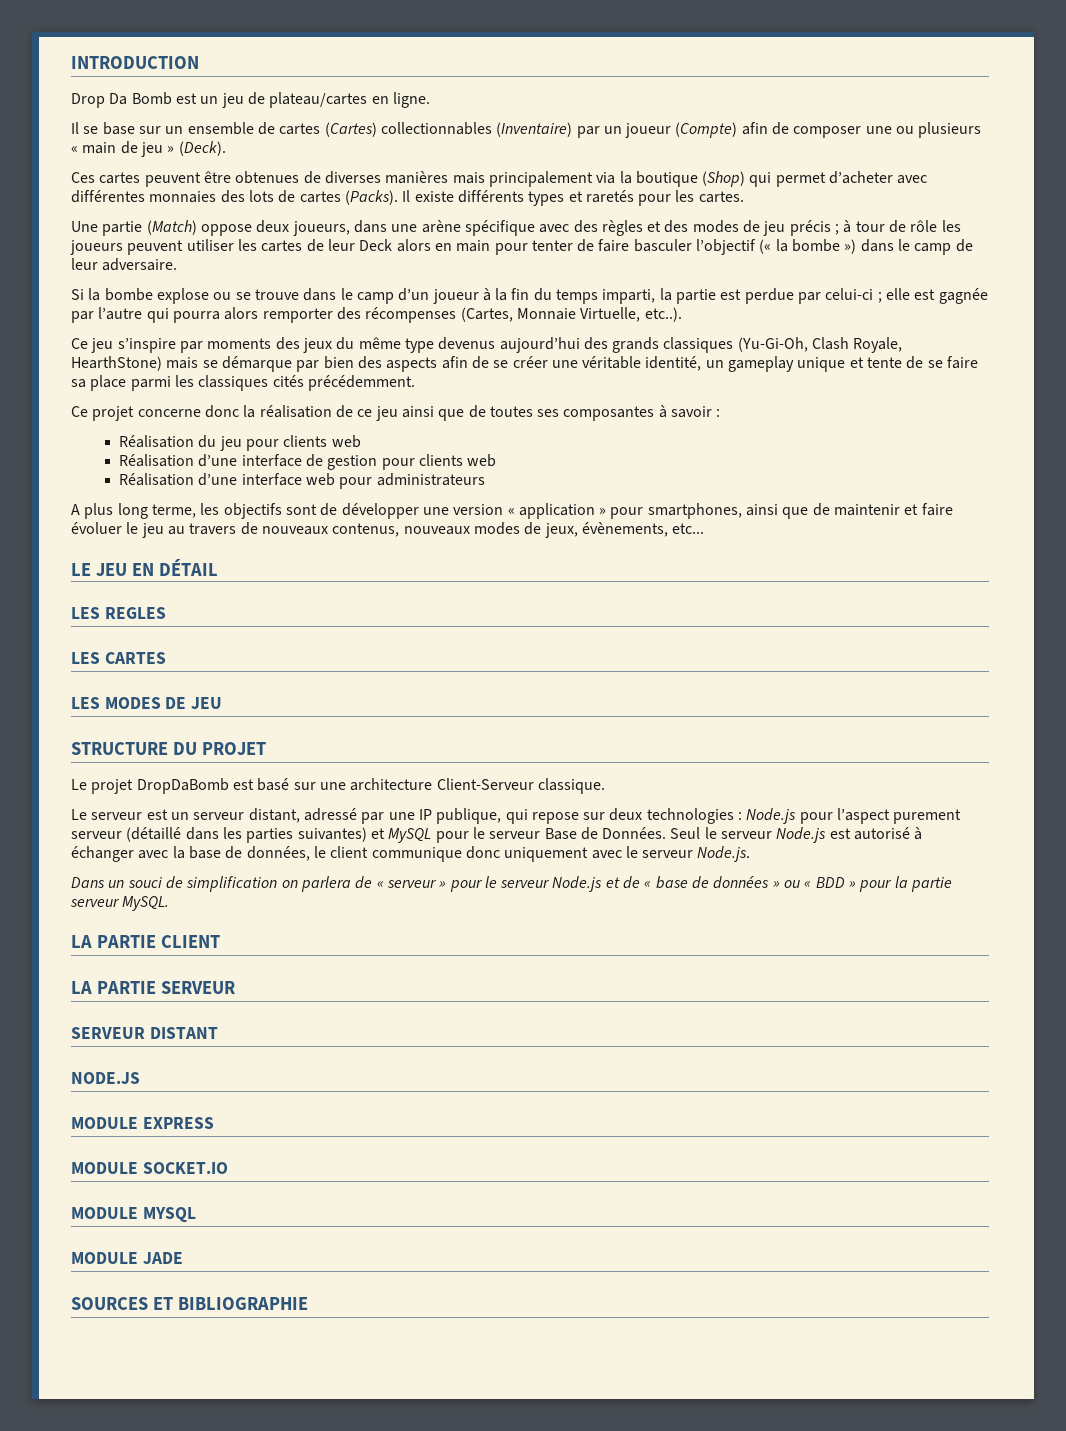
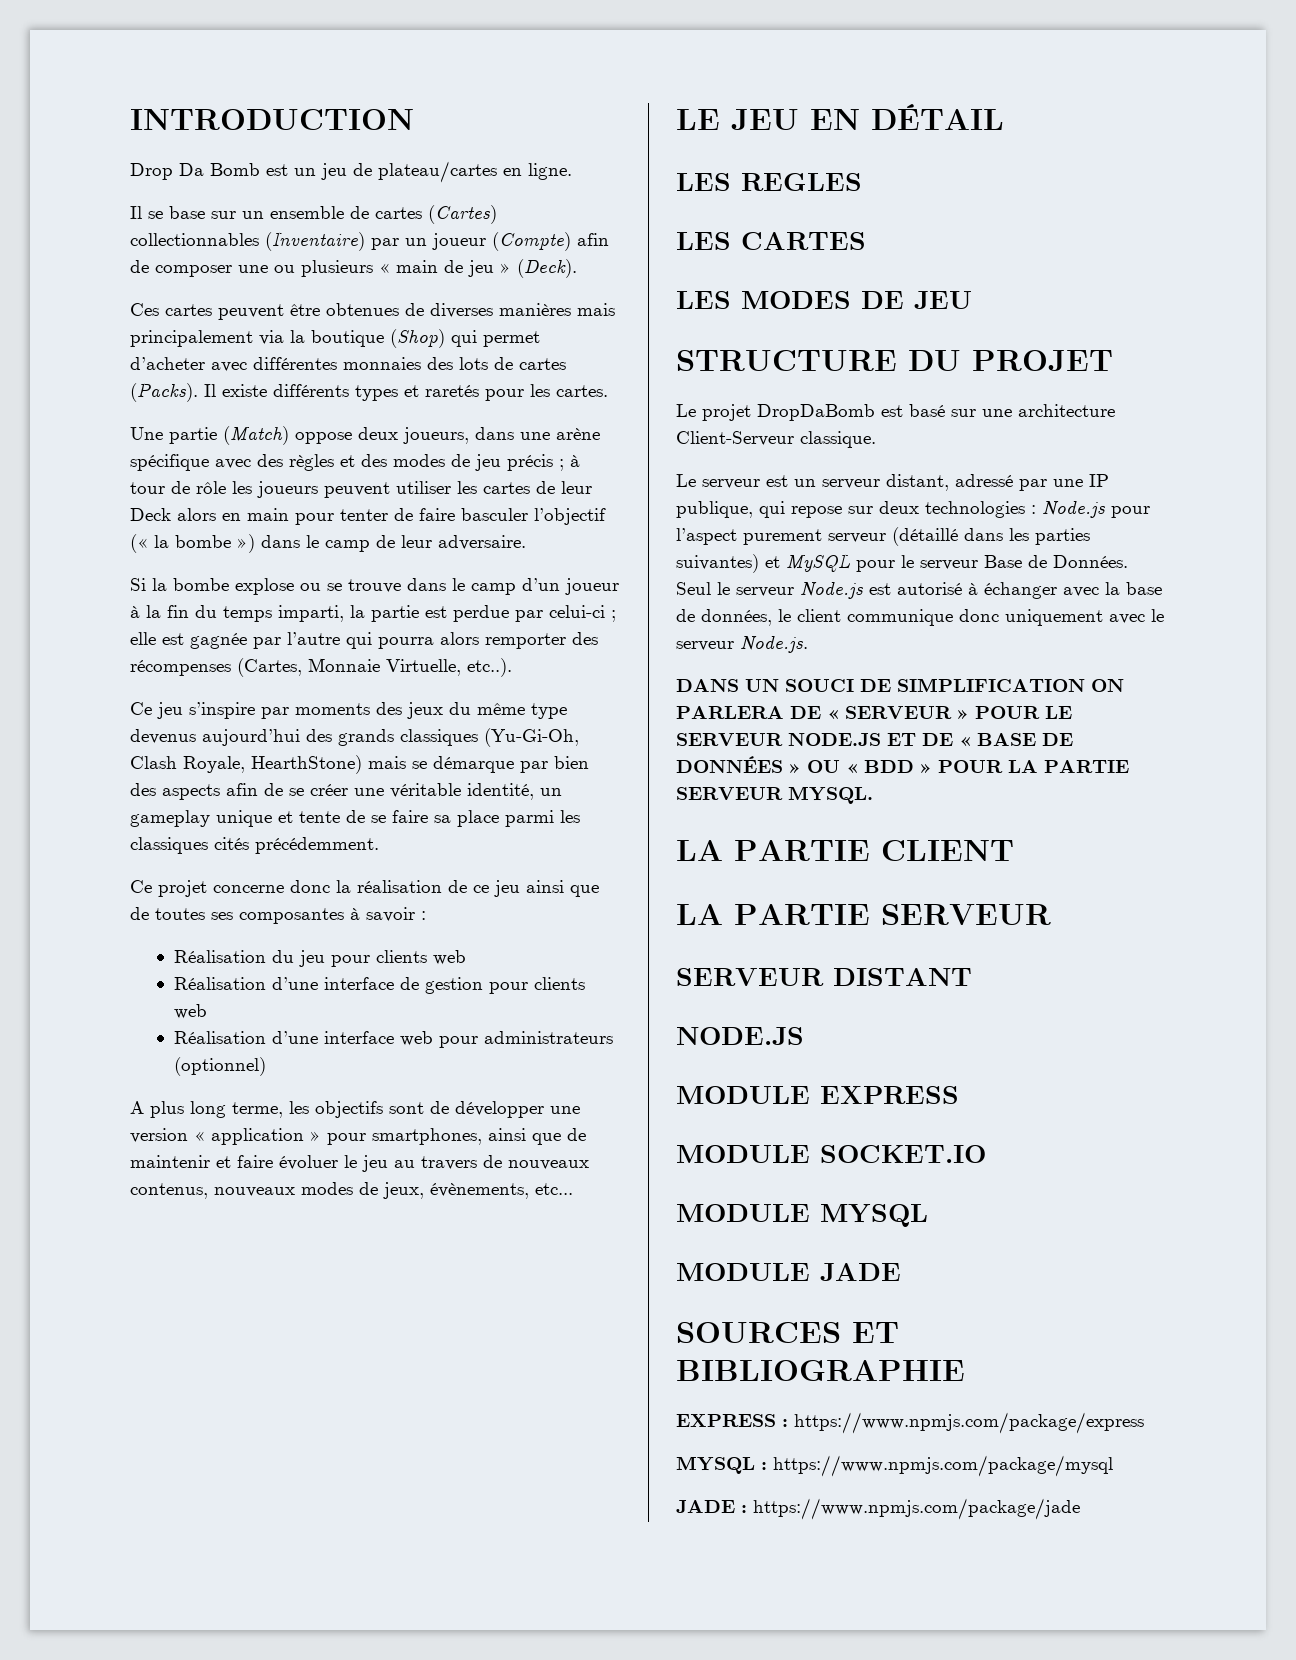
- Réalisation d’une interface web pour administrateurs
+ Réalisation d’une interface web pour administrateurs (optionnel)
- Dans un souci de simplification on parlera de « serveur » pour le serveur Node.js et de « base de données » ou « BDD » pour la partie serveur MySQL.
+ DANS UN SOUCI DE SIMPLIFICATION ON PARLERA DE « SERVEUR » POUR LE SERVEUR NODE.JS ET DE « BASE DE DONNÉES » OU « BDD » POUR LA PARTIE SERVEUR MYSQL.
+ EXPRESS : https://www.npmjs.com/package/express
+ MYSQL : https://www.npmjs.com/package/mysql
+ JADE : https://www.npmjs.com/package/jade

